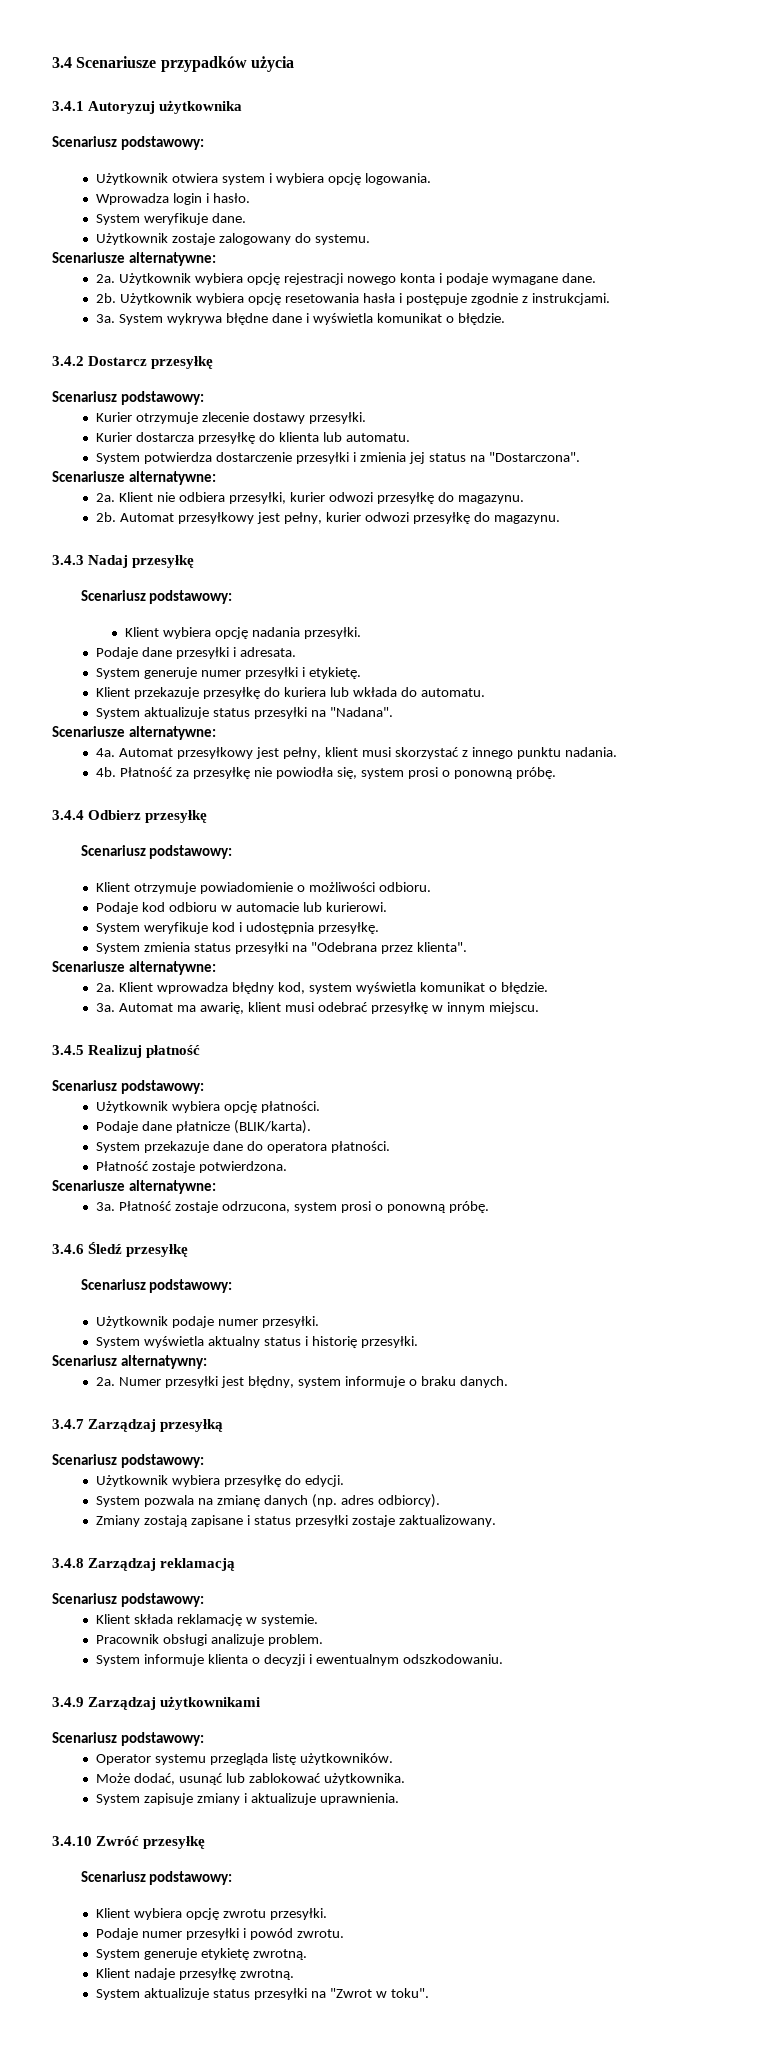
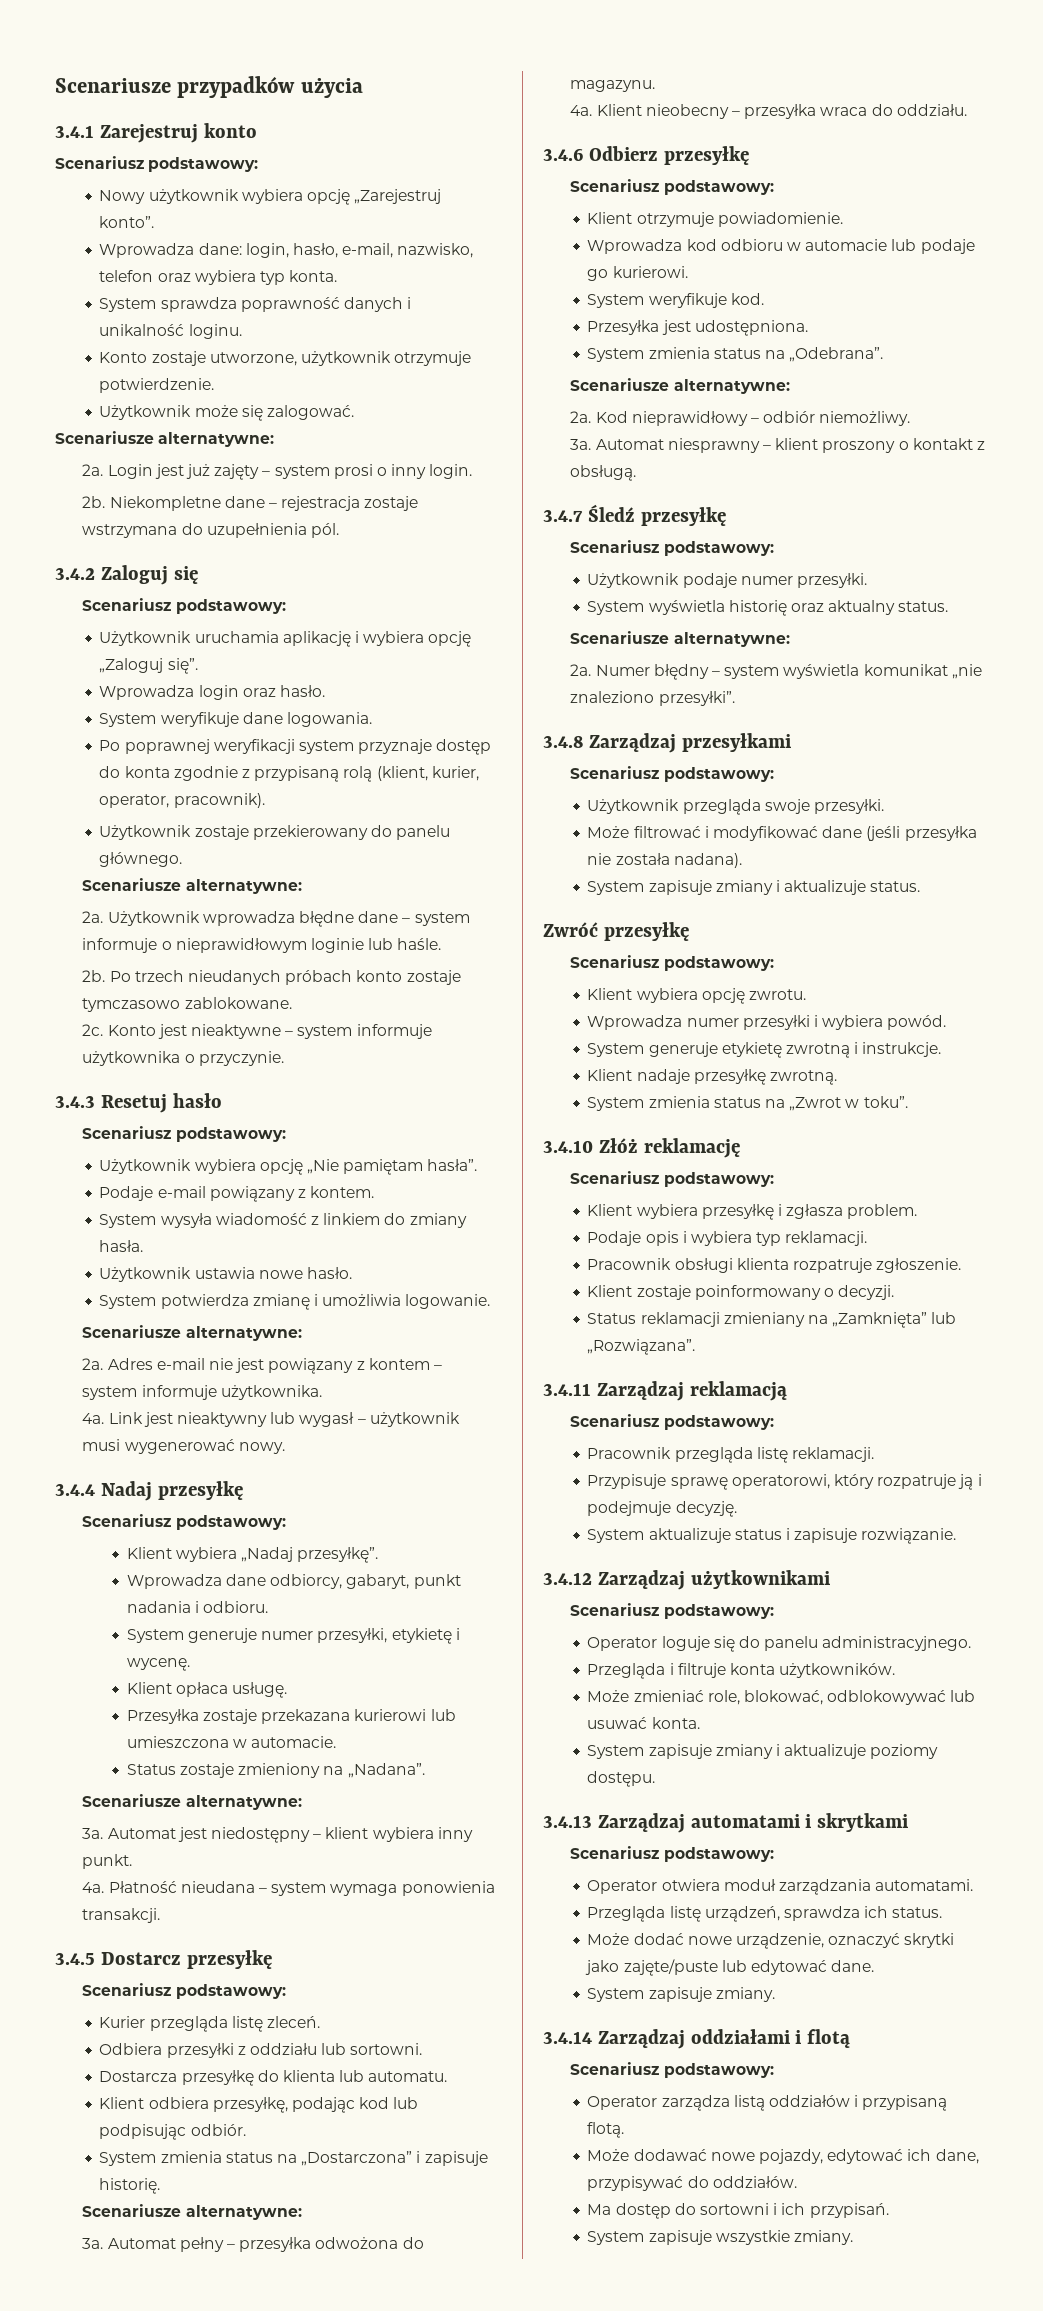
- 3.4 Scenariusze przypadków użycia
+ Scenariusze przypadków użycia
- 3.4.1 Autoryzuj użytkownika
+ 3.4.1 Zarejestruj konto
  Scenariusz podstawowy:
- Użytkownik otwiera system i wybiera opcję logowania.
+ Nowy użytkownik wybiera opcję „Zarejestruj konto”.
+ Wprowadza dane: login, hasło, e-mail, nazwisko, telefon oraz wybiera typ konta.
+ System sprawdza poprawność danych i unikalność loginu.
+ Konto zostaje utworzone, użytkownik otrzymuje potwierdzenie.
+ Użytkownik może się zalogować.
+ Scenariusze alternatywne:
+ 2a. Login jest już zajęty – system prosi o inny login.
+ 2b. Niekompletne dane – rejestracja zostaje wstrzymana do uzupełnienia pól.
+ 3.4.2 Zaloguj się
+ Scenariusz podstawowy:
+ Użytkownik uruchamia aplikację i wybiera opcję „Zaloguj się”.
- Wprowadza login i hasło.
+ Wprowadza login oraz hasło.
- System weryfikuje dane.
- Użytkownik zostaje zalogowany do systemu.
+ System weryfikuje dane logowania.
+ Po poprawnej weryfikacji system przyznaje dostęp do konta zgodnie z przypisaną rolą (klient, kurier, operator, pracownik).
+ Użytkownik zostaje przekierowany do panelu głównego.
  Scenariusze alternatywne:
- 2a. Użytkownik wybiera opcję rejestracji nowego konta i podaje wymagane dane.
- 2b. Użytkownik wybiera opcję resetowania hasła i postępuje zgodnie z instrukcjami.
- 3a. System wykrywa błędne dane i wyświetla komunikat o błędzie.
- 3.4.2 Dostarcz przesyłkę
+ 2a. Użytkownik wprowadza błędne dane – system informuje o nieprawidłowym loginie lub haśle.
+ 2b. Po trzech nieudanych próbach konto zostaje tymczasowo zablokowane.
+ 2c. Konto jest nieaktywne – system informuje użytkownika o przyczynie.
+ 3.4.3 Resetuj hasło
  Scenariusz podstawowy:
- Kurier otrzymuje zlecenie dostawy przesyłki.
- Kurier dostarcza przesyłkę do klienta lub automatu.
- System potwierdza dostarczenie przesyłki i zmienia jej status na "Dostarczona".
+ Użytkownik wybiera opcję „Nie pamiętam hasła”.
+ Podaje e-mail powiązany z kontem.
+ System wysyła wiadomość z linkiem do zmiany hasła.
+ Użytkownik ustawia nowe hasło.
+ System potwierdza zmianę i umożliwia logowanie.
  Scenariusze alternatywne:
- 2a. Klient nie odbiera przesyłki, kurier odwozi przesyłkę do magazynu.
- 2b. Automat przesyłkowy jest pełny, kurier odwozi przesyłkę do magazynu.
- 3.4.3 Nadaj przesyłkę
+ 2a. Adres e-mail nie jest powiązany z kontem – system informuje użytkownika.
+ 4a. Link jest nieaktywny lub wygasł – użytkownik musi wygenerować nowy.
+ 3.4.4 Nadaj przesyłkę
- Klient wybiera opcję nadania przesyłki.
- Podaje dane przesyłki i adresata.
- System generuje numer przesyłki i etykietę.
- Klient przekazuje przesyłkę do kuriera lub wkłada do automatu.
- System aktualizuje status przesyłki na "Nadana".
+ Klient wybiera „Nadaj przesyłkę”.
+ Wprowadza dane odbiorcy, gabaryt, punkt nadania i odbioru.
+ System generuje numer przesyłki, etykietę i wycenę.
+ Klient opłaca usługę.
+ Przesyłka zostaje przekazana kurierowi lub umieszczona w automacie.
+ Status zostaje zmieniony na „Nadana”.
  Scenariusze alternatywne:
- 4a. Automat przesyłkowy jest pełny, klient musi skorzystać z innego punktu nadania.
- 4b. Płatność za przesyłkę nie powiodła się, system prosi o ponowną próbę.
- 3.4.4 Odbierz przesyłkę
+ 3a. Automat jest niedostępny – klient wybiera inny punkt.
+ 4a. Płatność nieudana – system wymaga ponowienia transakcji.
+ 3.4.5 Dostarcz przesyłkę
+ Scenariusz podstawowy:
+ Kurier przegląda listę zleceń.
+ Odbiera przesyłki z oddziału lub sortowni.
+ Dostarcza przesyłkę do klienta lub automatu.
+ Klient odbiera przesyłkę, podając kod lub podpisując odbiór.
+ System zmienia status na „Dostarczona” i zapisuje historię.
+ Scenariusze alternatywne:
+ 3a. Automat pełny – przesyłka odwożona do magazynu.
+ 4a. Klient nieobecny – przesyłka wraca do oddziału.
+ 3.4.6 Odbierz przesyłkę
- Klient otrzymuje powiadomienie o możliwości odbioru.
- Podaje kod odbioru w automacie lub kurierowi.
+ Klient otrzymuje powiadomienie.
+ Wprowadza kod odbioru w automacie lub podaje go kurierowi.
- System weryfikuje kod i udostępnia przesyłkę.
- System zmienia status przesyłki na "Odebrana przez klienta".
+ System weryfikuje kod.
+ Przesyłka jest udostępniona.
+ System zmienia status na „Odebrana”.
  Scenariusze alternatywne:
- 2a. Klient wprowadza błędny kod, system wyświetla komunikat o błędzie.
- 3a. Automat ma awarię, klient musi odebrać przesyłkę w innym miejscu.
- 3.4.5 Realizuj płatność
- Scenariusz podstawowy:
- Użytkownik wybiera opcję płatności.
- Podaje dane płatnicze (BLIK/karta).
- System przekazuje dane do operatora płatności.
- Płatność zostaje potwierdzona.
- Scenariusze alternatywne:
- 3a. Płatność zostaje odrzucona, system prosi o ponowną próbę.
- 3.4.6 Śledź przesyłkę
+ 2a. Kod nieprawidłowy – odbiór niemożliwy.
+ 3a. Automat niesprawny – klient proszony o kontakt z obsługą.
+ 3.4.7 Śledź przesyłkę
- System wyświetla aktualny status i historię przesyłki.
- Scenariusz alternatywny:
- 2a. Numer przesyłki jest błędny, system informuje o braku danych.
- 3.4.7 Zarządzaj przesyłką
+ System wyświetla historię oraz aktualny status.
+ Scenariusze alternatywne:
+ 2a. Numer błędny – system wyświetla komunikat „nie znaleziono przesyłki”.
+ 3.4.8 Zarządzaj przesyłkami
  Scenariusz podstawowy:
- Użytkownik wybiera przesyłkę do edycji.
- System pozwala na zmianę danych (np. adres odbiorcy).
- Zmiany zostają zapisane i status przesyłki zostaje zaktualizowany.
- 3.4.8 Zarządzaj reklamacją
- Scenariusz podstawowy:
- Klient składa reklamację w systemie.
- Pracownik obsługi analizuje problem.
- System informuje klienta o decyzji i ewentualnym odszkodowaniu.
- 3.4.9 Zarządzaj użytkownikami
- Scenariusz podstawowy:
- Operator systemu przegląda listę użytkowników.
- Może dodać, usunąć lub zablokować użytkownika.
- System zapisuje zmiany i aktualizuje uprawnienia.
- 3.4.10 Zwróć przesyłkę
+ Użytkownik przegląda swoje przesyłki.
+ Może filtrować i modyfikować dane (jeśli przesyłka nie została nadana).
+ System zapisuje zmiany i aktualizuje status.
+ Zwróć przesyłkę
- Klient wybiera opcję zwrotu przesyłki.
- Podaje numer przesyłki i powód zwrotu.
+ Klient wybiera opcję zwrotu.
+ Wprowadza numer przesyłki i wybiera powód.
- System generuje etykietę zwrotną.
+ System generuje etykietę zwrotną i instrukcje.
- System aktualizuje status przesyłki na "Zwrot w toku".
+ System zmienia status na „Zwrot w toku”.
+ 3.4.10 Złóż reklamację
+ Scenariusz podstawowy:
+ Klient wybiera przesyłkę i zgłasza problem.
+ Podaje opis i wybiera typ reklamacji.
+ Pracownik obsługi klienta rozpatruje zgłoszenie.
+ Klient zostaje poinformowany o decyzji.
+ Status reklamacji zmieniany na „Zamknięta” lub „Rozwiązana”.
+ 3.4.11 Zarządzaj reklamacją
+ Scenariusz podstawowy:
+ Pracownik przegląda listę reklamacji.
+ Przypisuje sprawę operatorowi, który rozpatruje ją i podejmuje decyzję.
+ System aktualizuje status i zapisuje rozwiązanie.
+ 3.4.12 Zarządzaj użytkownikami
+ Scenariusz podstawowy:
+ Operator loguje się do panelu administracyjnego.
+ Przegląda i filtruje konta użytkowników.
+ Może zmieniać role, blokować, odblokowywać lub usuwać konta.
+ System zapisuje zmiany i aktualizuje poziomy dostępu.
+ 3.4.13 Zarządzaj automatami i skrytkami
+ Scenariusz podstawowy:
+ Operator otwiera moduł zarządzania automatami.
+ Przegląda listę urządzeń, sprawdza ich status.
+ Może dodać nowe urządzenie, oznaczyć skrytki jako zajęte/puste lub edytować dane.
+ System zapisuje zmiany.
+ 3.4.14 Zarządzaj oddziałami i flotą
+ Scenariusz podstawowy:
+ Operator zarządza listą oddziałów i przypisaną flotą.
+ Może dodawać nowe pojazdy, edytować ich dane, przypisywać do oddziałów.
+ Ma dostęp do sortowni i ich przypisań.
+ System zapisuje wszystkie zmiany.

